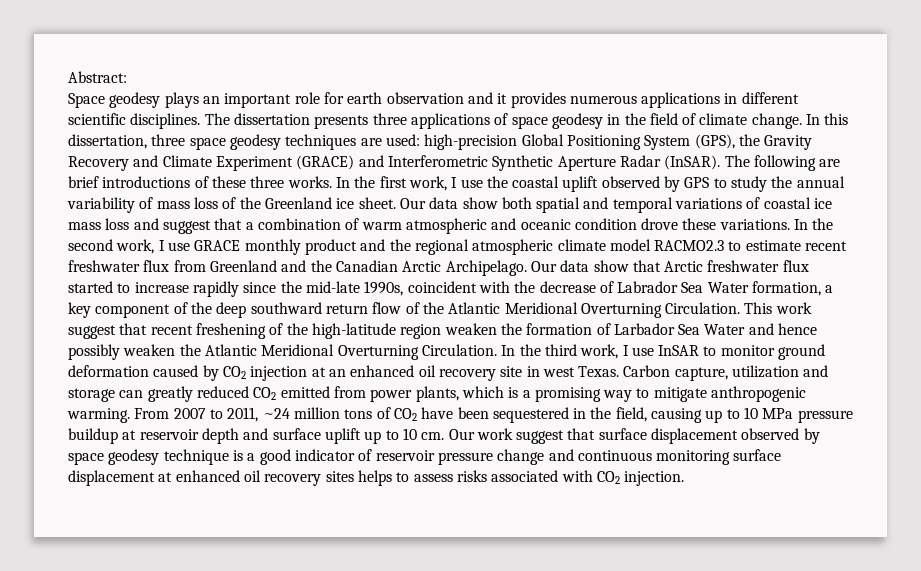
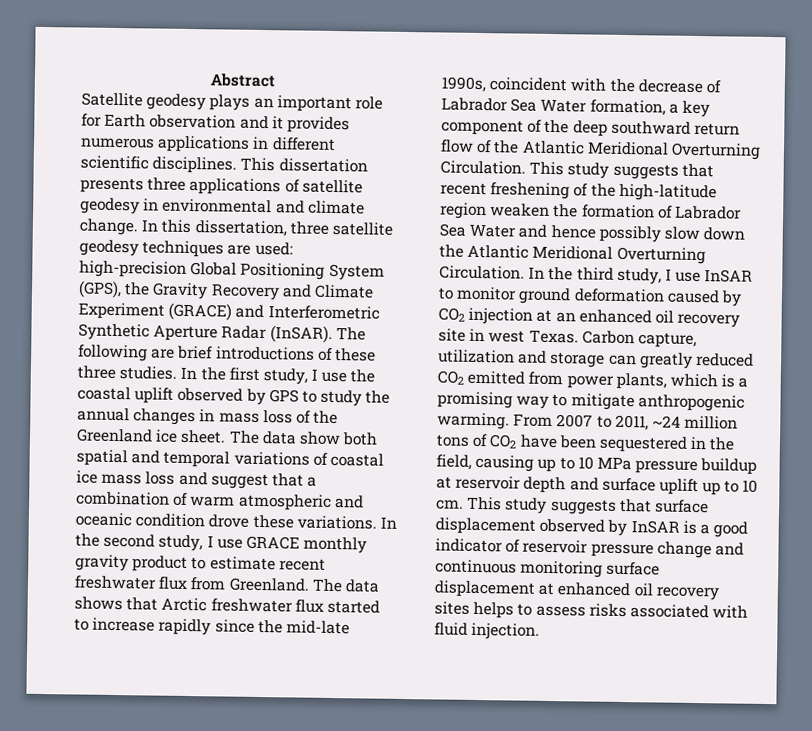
- Abstract:
- Space geodesy plays an important role for earth observation and it provides numerous applications in different scientific disciplines.
+ Abstract
+ Satellite geodesy plays an important role for Earth observation and it provides numerous applications in different scientific disciplines.
- The dissertation presents three applications of space geodesy in the field of climate change.
+ This dissertation presents three applications of satellite geodesy in environmental and climate change.
- In this dissertation, three space geodesy techniques are used: high-precision Global Positioning System (GPS), the Gravity Recovery and Climate Experiment (GRACE) and Interferometric Synthetic Aperture Radar (InSAR).
+ In this dissertation, three satellite geodesy techniques are used: high-precision Global Positioning System (GPS), the Gravity Recovery and Climate Experiment (GRACE) and Interferometric Synthetic Aperture Radar (InSAR).
- The following are brief introductions of these three works.
+ The following are brief introductions of these three studies.
- In the first work, I use the coastal uplift observed by GPS to study the annual variability of mass loss of the Greenland ice sheet.
+ In the first study, I use the coastal uplift observed by GPS to study the annual changes in mass loss of the Greenland ice sheet.
- Our data show both spatial and temporal variations of coastal ice mass loss and suggest that a combination of warm atmospheric and oceanic condition drove these variations.
+ The data show both spatial and temporal variations of coastal ice mass loss and suggest that a combination of warm atmospheric and oceanic condition drove these variations.
- In the second work, I use GRACE monthly product and the regional atmospheric climate model RACMO2.3 to estimate recent freshwater flux from Greenland and the Canadian Arctic Archipelago. Our data show that Arctic freshwater flux started to increase rapidly since the mid-late 1990s, coincident with the decrease of Labrador Sea Water formation, a key component of the deep southward return flow of the Atlantic Meridional Overturning Circulation.
+ In the second study, I use GRACE monthly gravity product to estimate recent freshwater flux from Greenland. The data shows that Arctic freshwater flux started to increase rapidly since the mid-late 1990s, coincident with the decrease of Labrador Sea Water formation, a key component of the deep southward return flow of the Atlantic Meridional Overturning Circulation.
- This work suggest that recent freshening of the high-latitude region weaken the formation of Larbador Sea Water and hence possibly weaken the Atlantic Meridional Overturning Circulation.
+ This study suggests that recent freshening of the high-latitude region weaken the formation of Labrador Sea Water and hence possibly slow down the Atlantic Meridional Overturning Circulation.
- In the third work, I use InSAR to monitor ground deformation caused by CO2 injection at an enhanced oil recovery site in west Texas.
+ In the third study, I use InSAR to monitor ground deformation caused by CO2 injection at an enhanced oil recovery site in west Texas.
- Our work suggest that surface displacement observed by space geodesy technique is a good indicator of reservoir pressure change and continuous monitoring surface displacement at enhanced oil recovery sites helps to assess risks associated with CO2 injection.
+ This study suggests that surface displacement observed by InSAR is a good indicator of reservoir pressure change and continuous monitoring surface displacement at enhanced oil recovery sites helps to assess risks associated with fluid injection.

